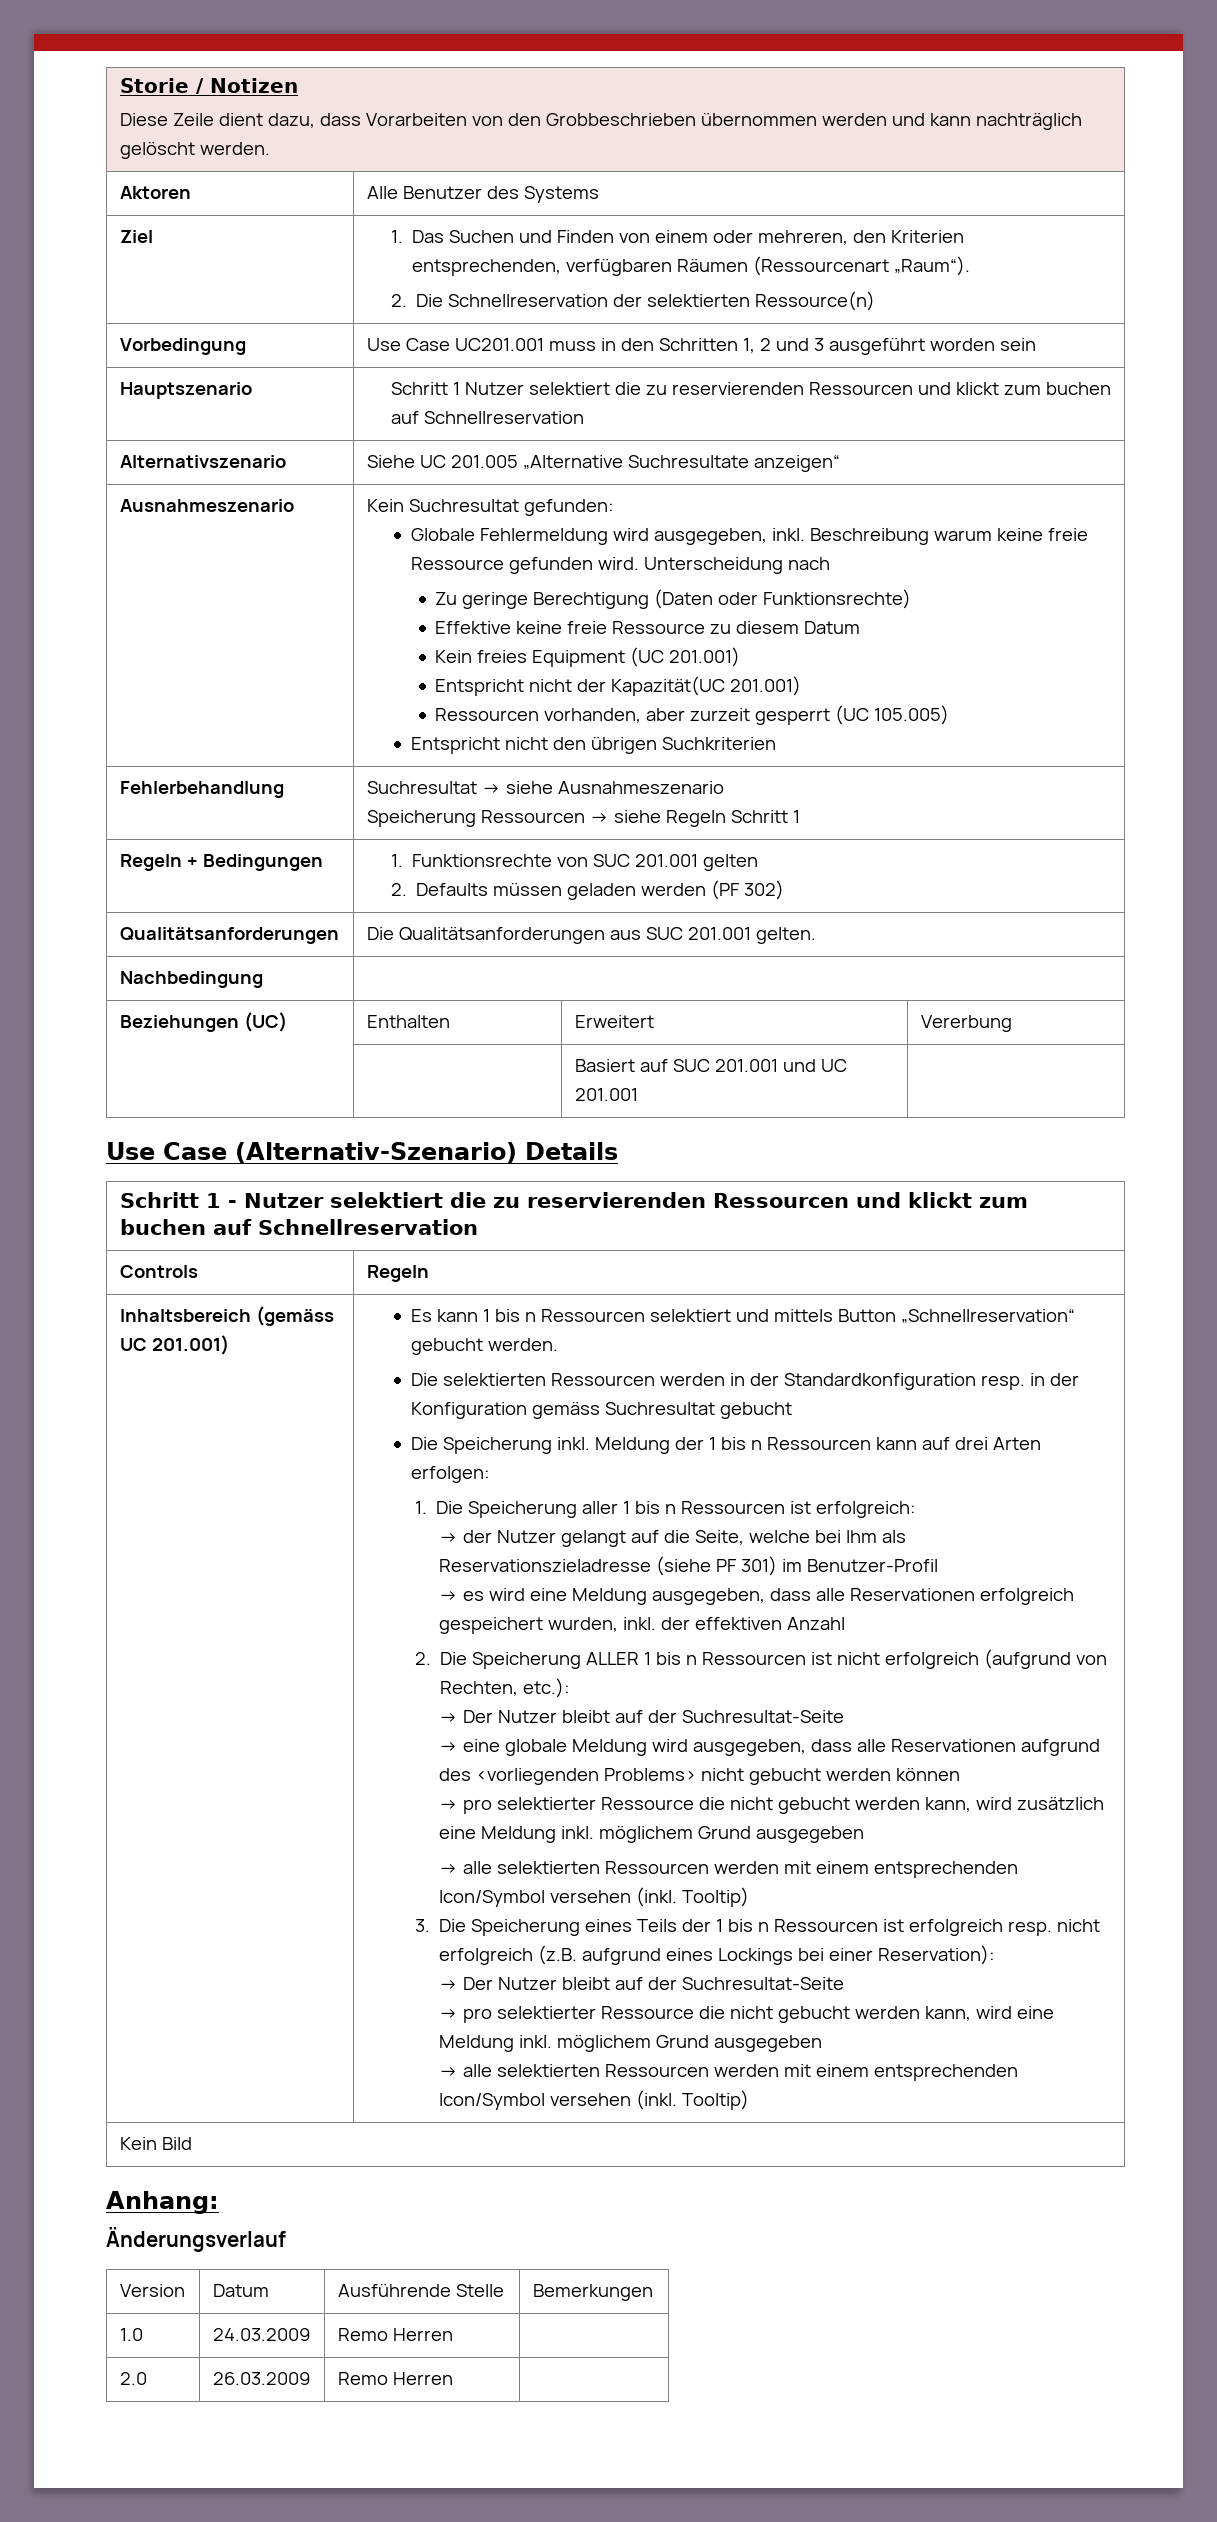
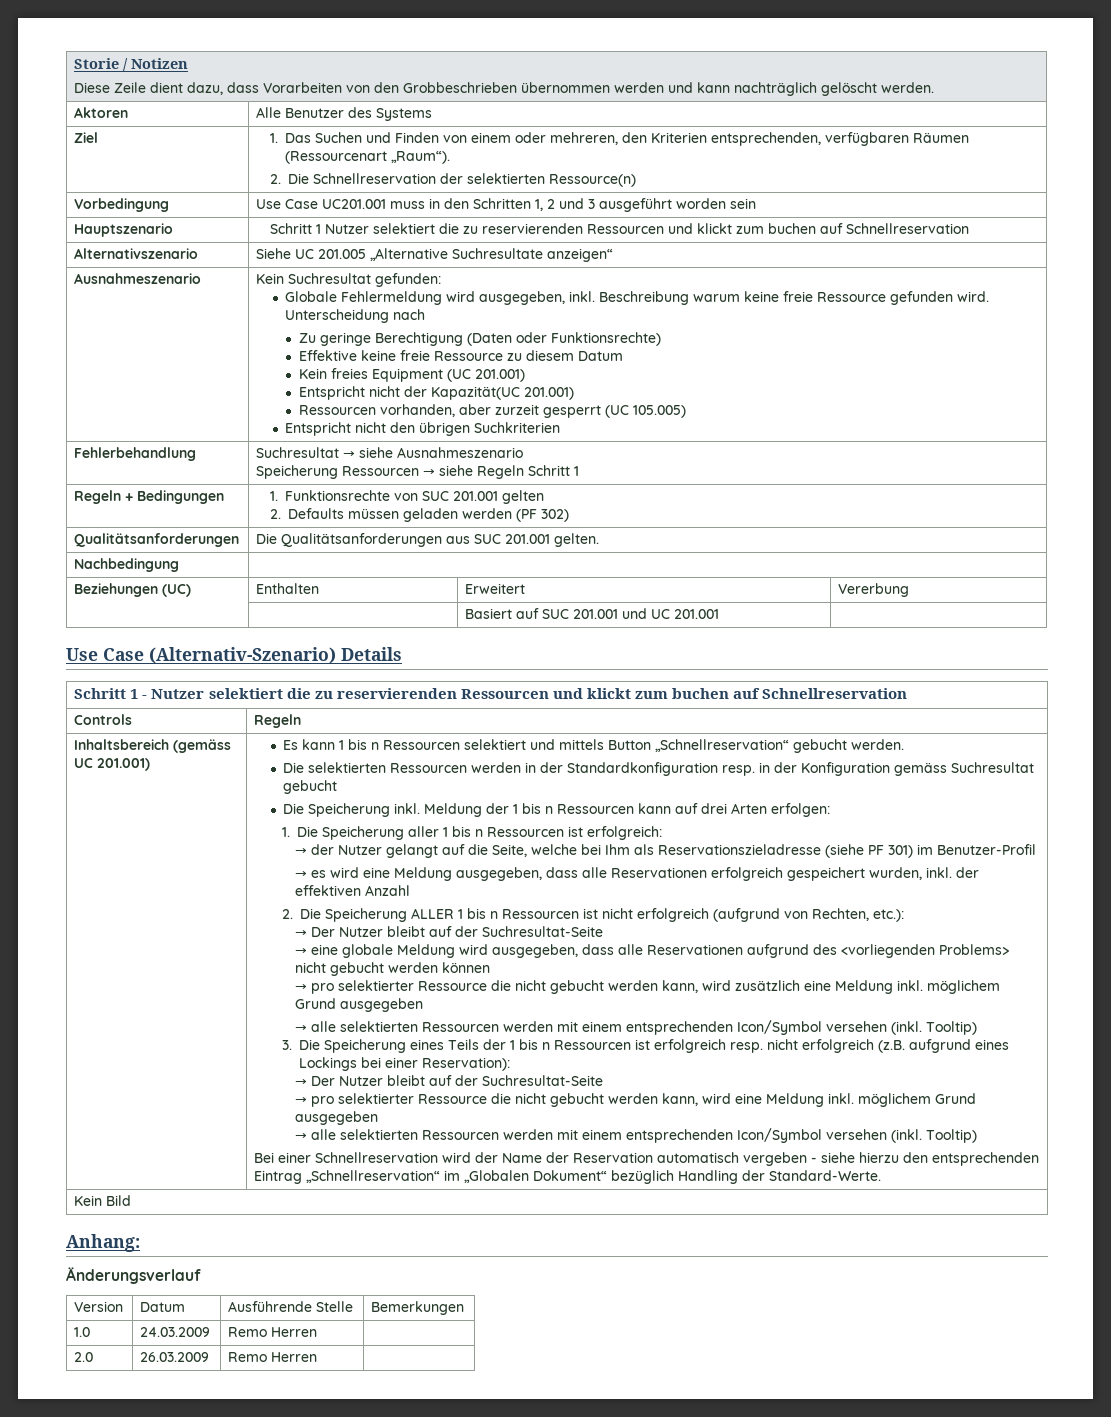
+ Bei einer Schnellreservation wird der Name der Reservation automatisch vergeben - siehe hierzu den entsprechenden Eintrag „Schnellreservation“ im „Globalen Dokument“ bezüglich Handling der Standard-Werte.

